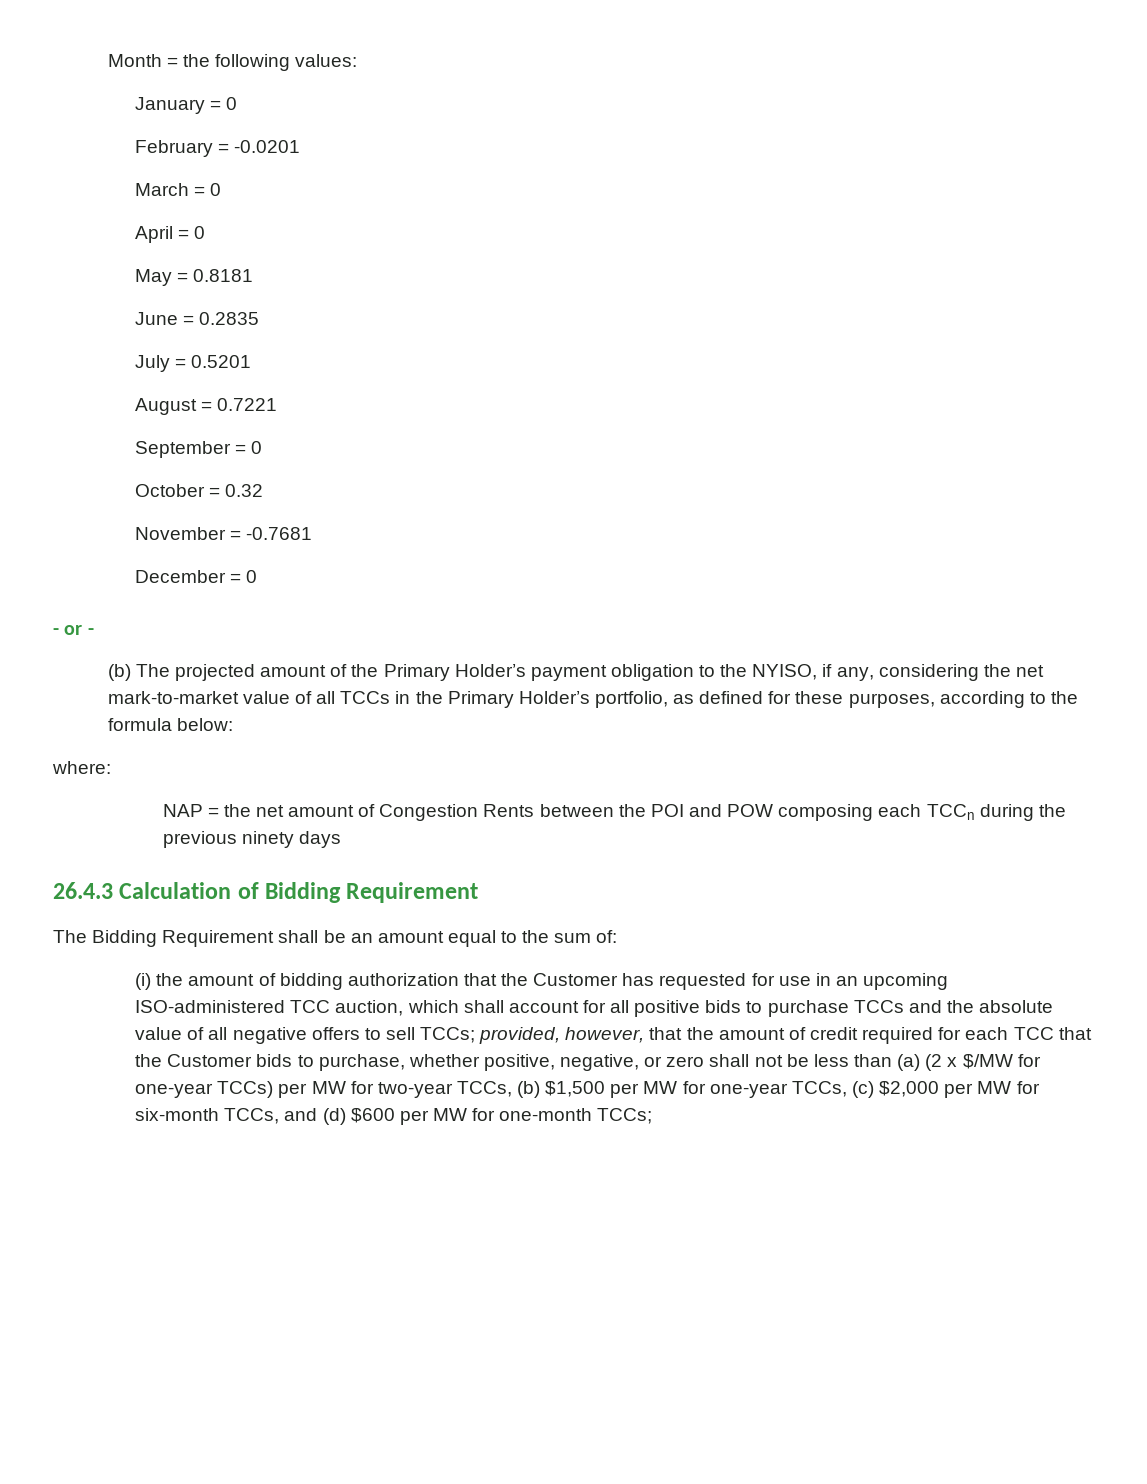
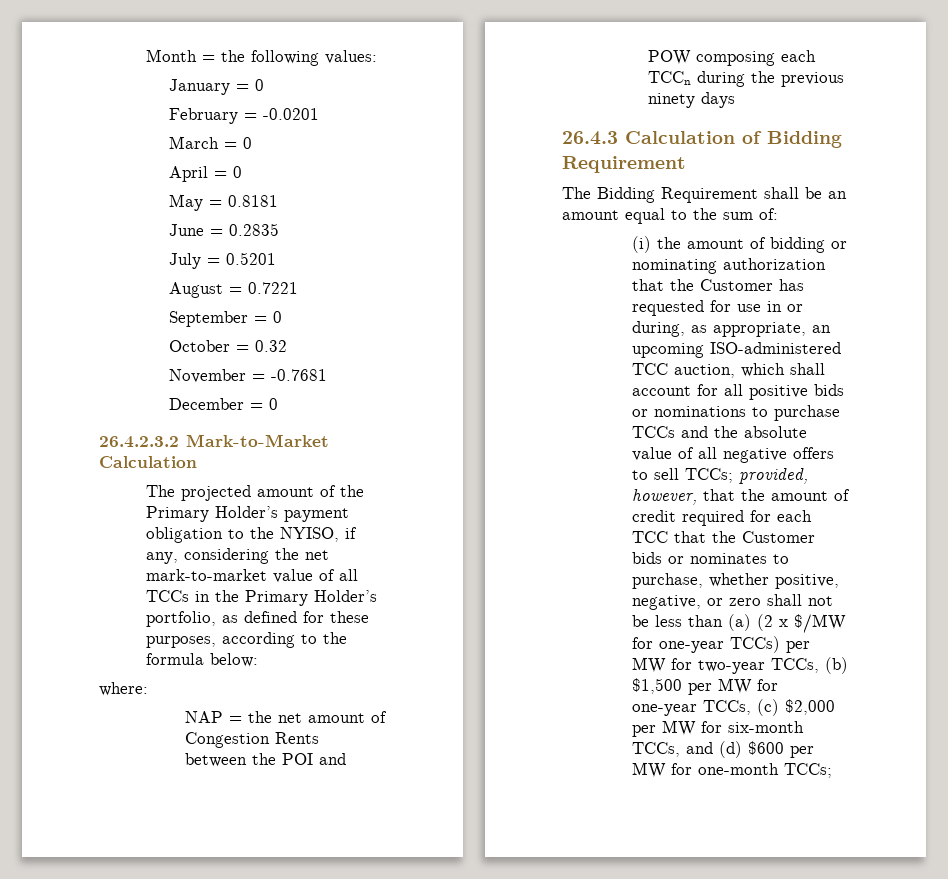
- - or -
- (b) The projected amount of the Primary Holder’s payment obligation to the NYISO, if any, considering the net mark-to-market value of all TCCs in the Primary Holder’s portfolio, as defined for these purposes, according to the formula below:
+ 26.4.2.3.2 Mark-to-Market Calculation
+ The projected amount of the Primary Holder’s payment obligation to the NYISO, if any, considering the net mark-to-market value of all TCCs in the Primary Holder’s portfolio, as defined for these purposes, according to the formula below:
- (i) the amount of bidding authorization that the Customer has requested for use in an upcoming ISO-administered TCC auction, which shall account for all positive bids to purchase TCCs and the absolute value of all negative offers to sell TCCs;
+ (i) the amount of bidding or nominating authorization that the Customer has requested for use in or during, as appropriate, an upcoming ISO-administered TCC auction, which shall account for all positive bids or nominations to purchase TCCs and the absolute value of all negative offers to sell TCCs;
- provided, however, that the amount of credit required for each TCC that the Customer bids to purchase, whether positive, negative, or zero shall not be less than (a) (2 x $/MW for one-year TCCs) per MW for two-year TCCs, (b) $1,500 per MW for one-year TCCs, (c) $2,000 per MW for six-month TCCs, and (d) $600 per MW for one-month TCCs;
+ provided, however, that the amount of credit required for each TCC that the Customer bids or nominates to purchase, whether positive, negative, or zero shall not be less than (a) (2 x $/MW for one-year TCCs) per MW for two-year TCCs, (b) $1,500 per MW for one-year TCCs, (c) $2,000 per MW for six-month TCCs, and (d) $600 per MW for one-month TCCs;

